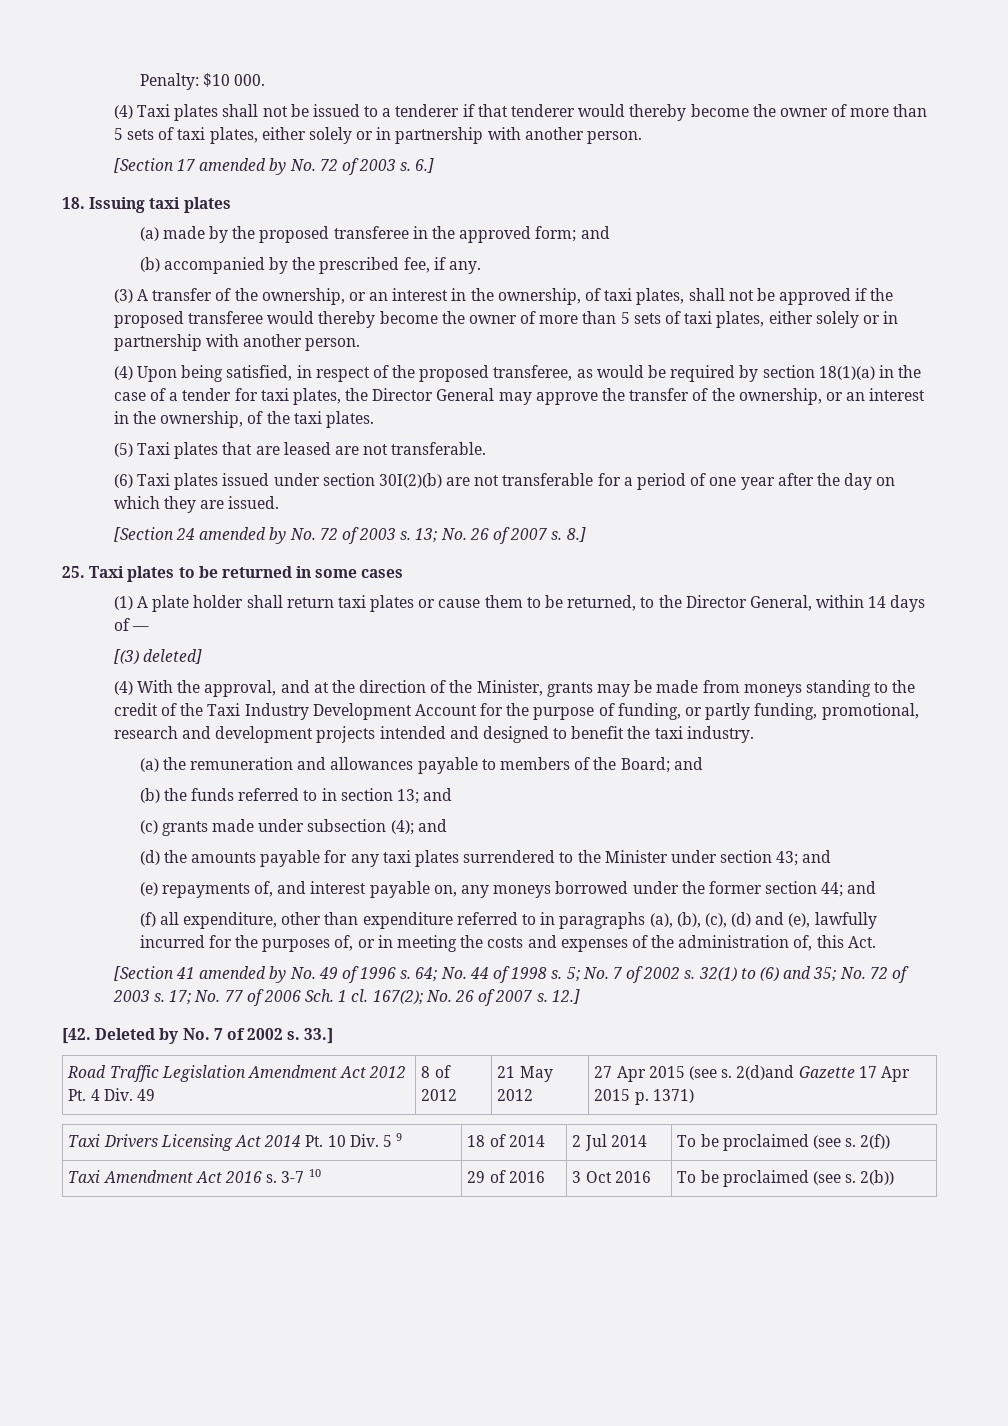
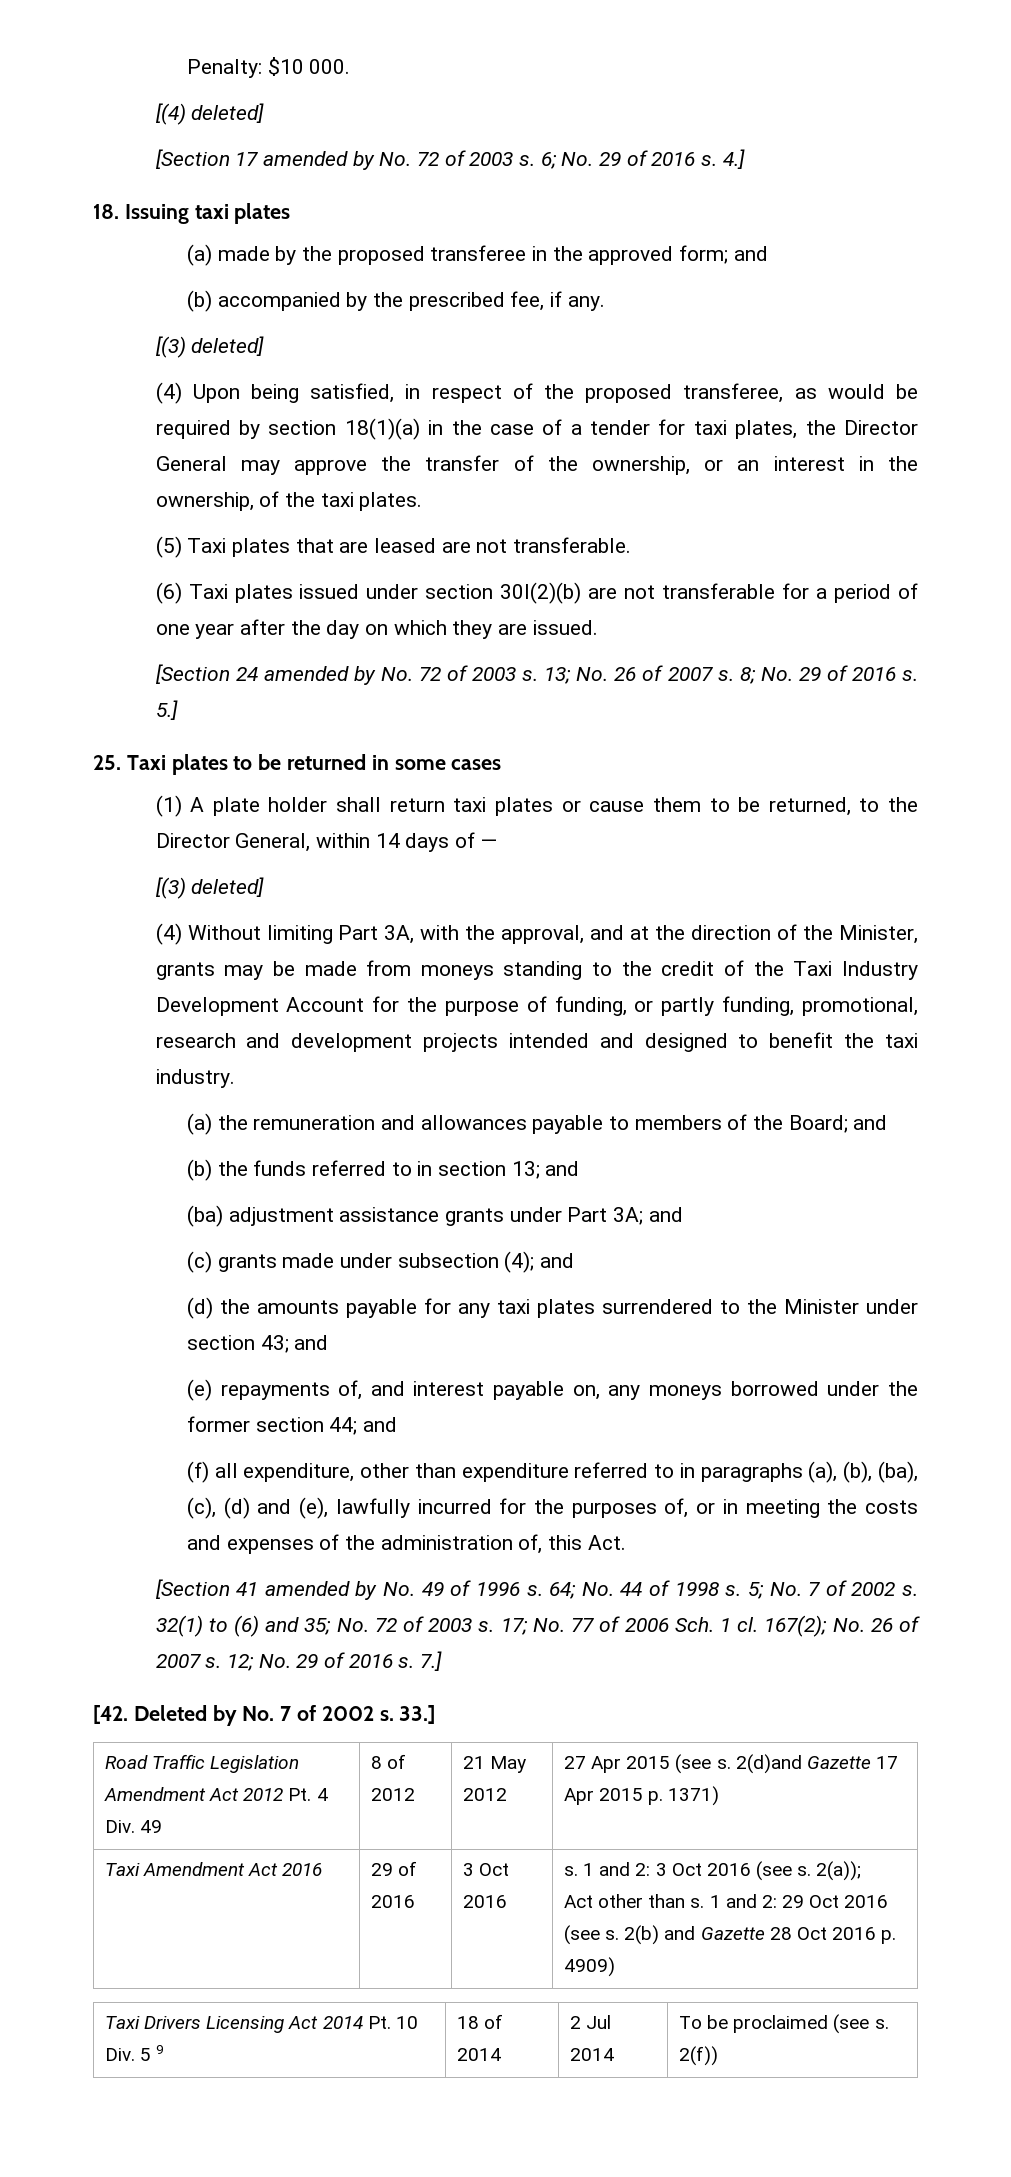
- (4) Taxi plates shall not be issued to a tenderer if that tenderer would thereby become the owner of more than 5 sets of taxi plates, either solely or in partnership with another person.
+ [(4) deleted]
- 6.]
+ 6; No. 29 of 2016 s. 4.]
  (b) accompanied by the prescribed fee, if any.
- (3) A transfer of the ownership, or an interest in the ownership, of taxi plates, shall not be approved if the proposed transferee would thereby become the owner of more than 5 sets of taxi plates, either solely or in partnership with another person.
+ [(3) deleted]
- 8.]
+ 8; No. 29 of 2016 s. 5.]
- (4) With the approval, and at the direction of the Minister, grants may be made from moneys standing to the credit of the Taxi Industry Development Account for the purpose of funding, or partly funding, promotional, research and development projects intended and designed to benefit the taxi industry.
+ (4) Without limiting Part 3A, with the approval, and at the direction of the Minister, grants may be made from moneys standing to the credit of the Taxi Industry Development Account for the purpose of funding, or partly funding, promotional, research and development projects intended and designed to benefit the taxi industry.
+ (ba) adjustment assistance grants under Part 3A; and
- (f) all expenditure, other than expenditure referred to in paragraphs (a), (b), (c), (d) and (e), lawfully incurred for the purposes of, or in meeting the costs and expenses of the administration of, this Act.
+ (f) all expenditure, other than expenditure referred to in paragraphs (a), (b), (ba), (c), (d) and (e), lawfully incurred for the purposes of, or in meeting the costs and expenses of the administration of, this Act.
- 12.]
+ 12; No. 29 of 2016 s. 7.]
+ Taxi Amendment Act 2016 | 29 of 2016 | 3 Oct 2016 | s. 1 and 2: 3 Oct 2016 (see s. 2(a));
+ Act other than s. 1 and 2: 29 Oct 2016 (see s. 2(b) and Gazette 28 Oct 2016 p. 4909)
- Taxi Amendment Act 2016 s. 3-7 10 | 29 of 2016 | 3 Oct 2016 | To be proclaimed (see s. 2(b))

